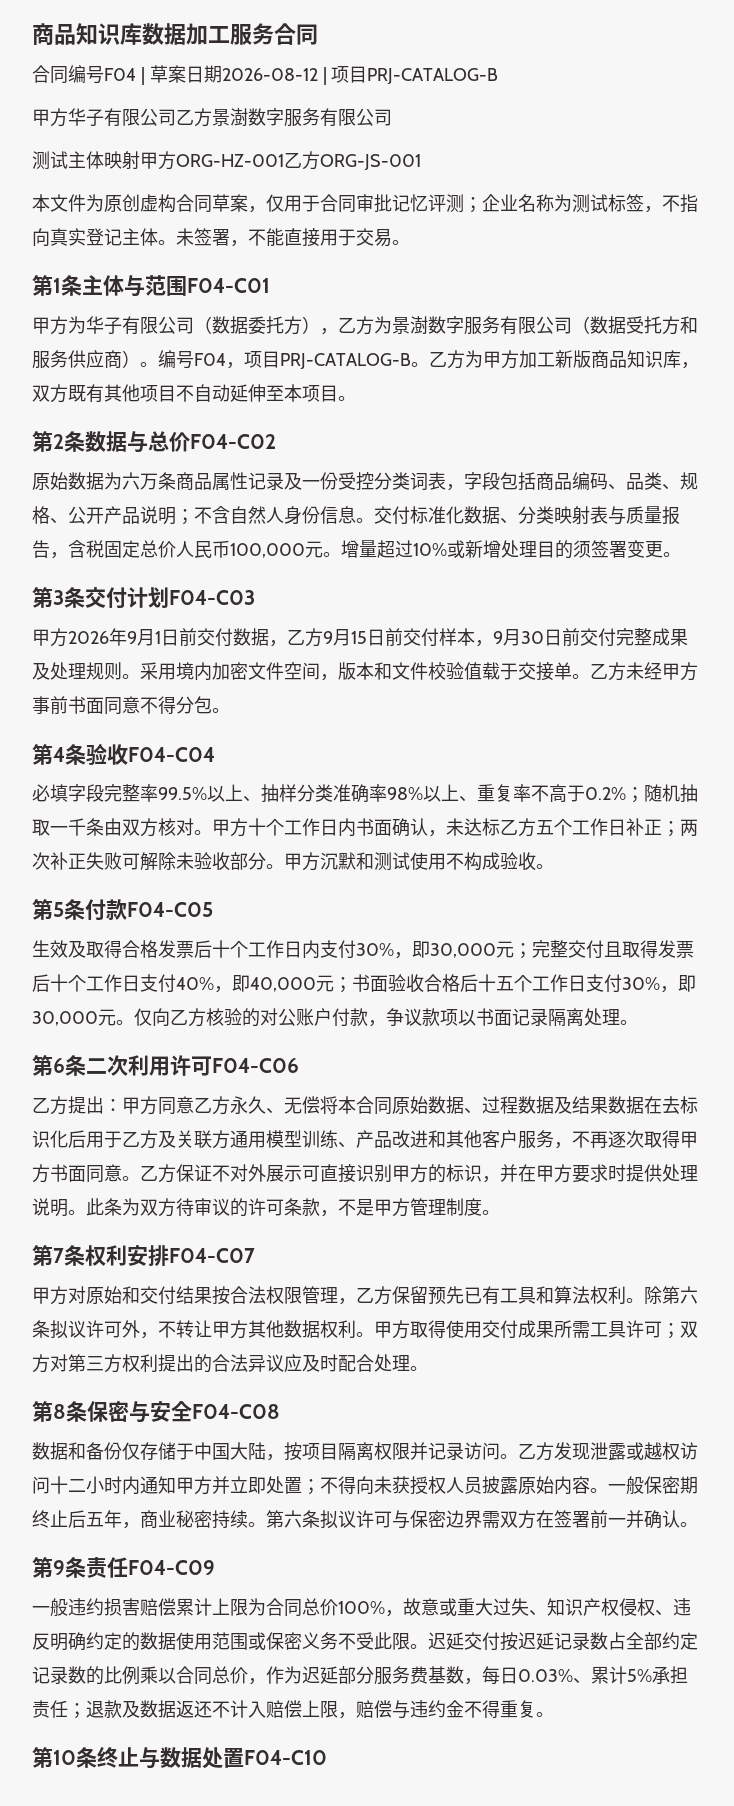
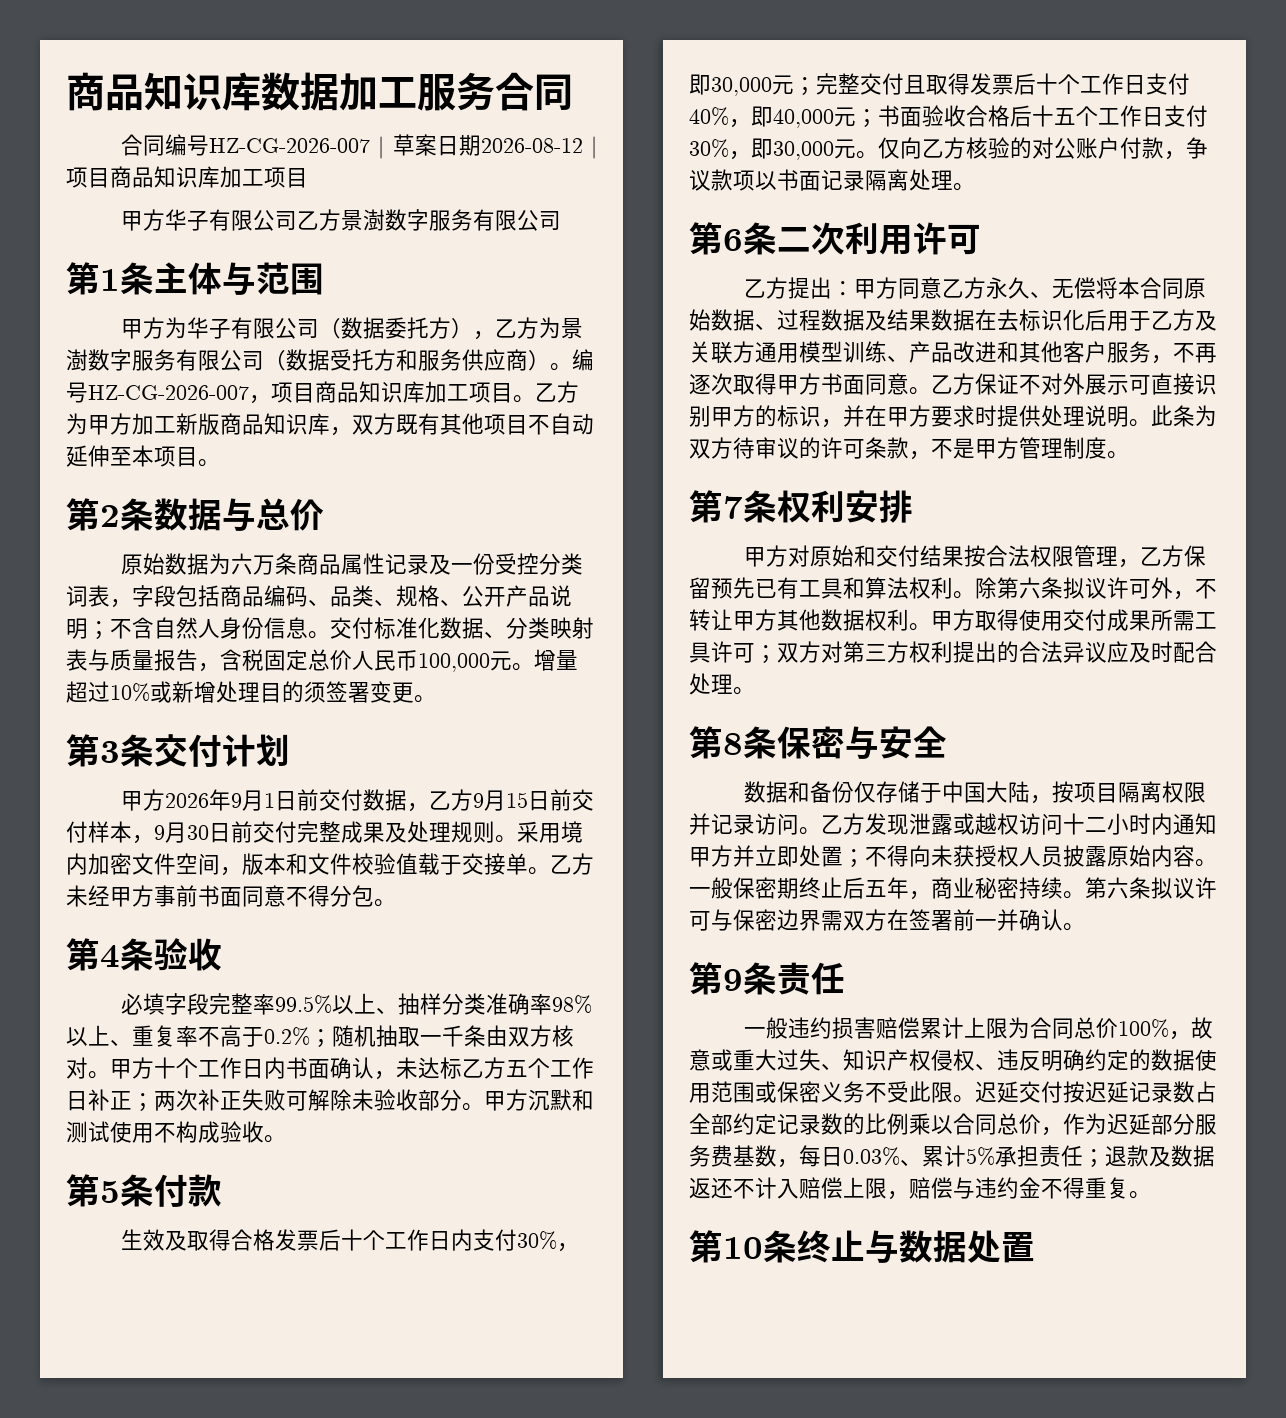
- 合同编号F04 | 草案日期2026-08-12 | 项目PRJ-CATALOG-B
+ 合同编号HZ-CG-2026-007 | 草案日期2026-08-12 | 项目商品知识库加工项目
- 测试主体映射甲方ORG-HZ-001乙方ORG-JS-001
- 本文件为原创虚构合同草案，仅用于合同审批记忆评测；企业名称为测试标签，不指向真实登记主体。未签署，不能直接用于交易。
- 第1条主体与范围F04-C01
+ 第1条主体与范围
- 编号F04，项目PRJ-CATALOG-B。
+ 编号HZ-CG-2026-007，项目商品知识库加工项目。
- 第2条数据与总价F04-C02
+ 第2条数据与总价
- 第3条交付计划F04-C03
+ 第3条交付计划
- 第4条验收F04-C04
+ 第4条验收
- 第5条付款F04-C05
+ 第5条付款
- 第6条二次利用许可F04-C06
+ 第6条二次利用许可
- 第7条权利安排F04-C07
+ 第7条权利安排
- 第8条保密与安全F04-C08
+ 第8条保密与安全
- 第9条责任F04-C09
+ 第9条责任
- 第10条终止与数据处置F04-C10
+ 第10条终止与数据处置

